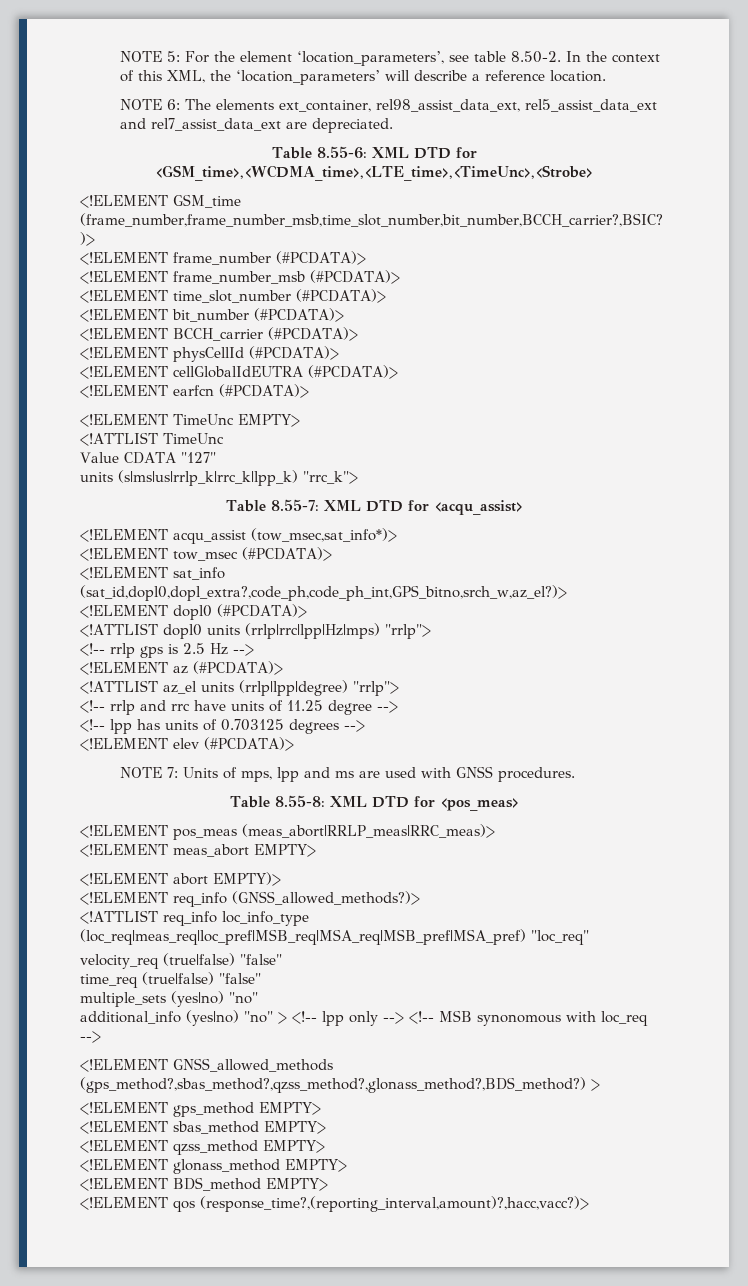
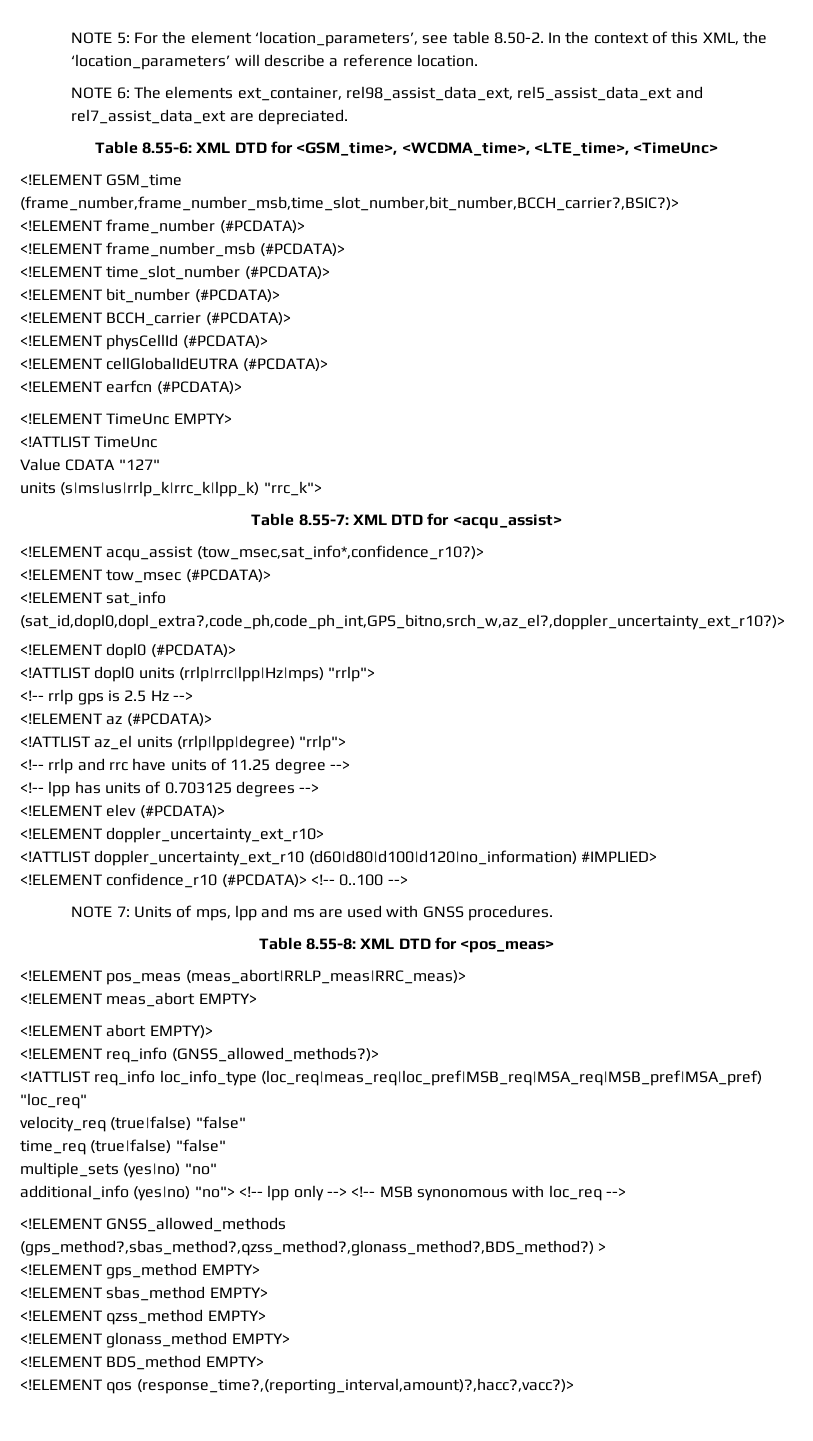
- Table 8.55-6: XML DTD for <GSM_time>,<WCDMA_time>,<LTE_time>,<TimeUnc>,<Strobe>
+ Table 8.55-6: XML DTD for <GSM_time>, <WCDMA_time>, <LTE_time>, <TimeUnc>
- <!ELEMENT acqu_assist (tow_msec,sat_info*)>
+ <!ELEMENT acqu_assist (tow_msec,sat_info*,confidence_r10?)>
- <!ELEMENT sat_info (sat_id,dopl0,dopl_extra?,code_ph,code_ph_int,GPS_bitno,srch_w,az_el?)>
+ <!ELEMENT sat_info (sat_id,dopl0,dopl_extra?,code_ph,code_ph_int,GPS_bitno,srch_w,az_el?,doppler_uncertainty_ext_r10?)>
+ <!ELEMENT doppler_uncertainty_ext_r10>
+ <!ATTLIST doppler_uncertainty_ext_r10 (d60|d80|d100|d120|no_information) #IMPLIED>
+ <!ELEMENT confidence_r10 (#PCDATA)> <!-- 0..100 -->
- additional_info (yes|no) "no" > <!-- lpp only --> <!-- MSB synonomous with loc_req -->
+ additional_info (yes|no) "no"> <!-- lpp only --> <!-- MSB synonomous with loc_req -->
- <!ELEMENT qos (response_time?,(reporting_interval,amount)?,hacc,vacc?)>
+ <!ELEMENT qos (response_time?,(reporting_interval,amount)?,hacc?,vacc?)>

